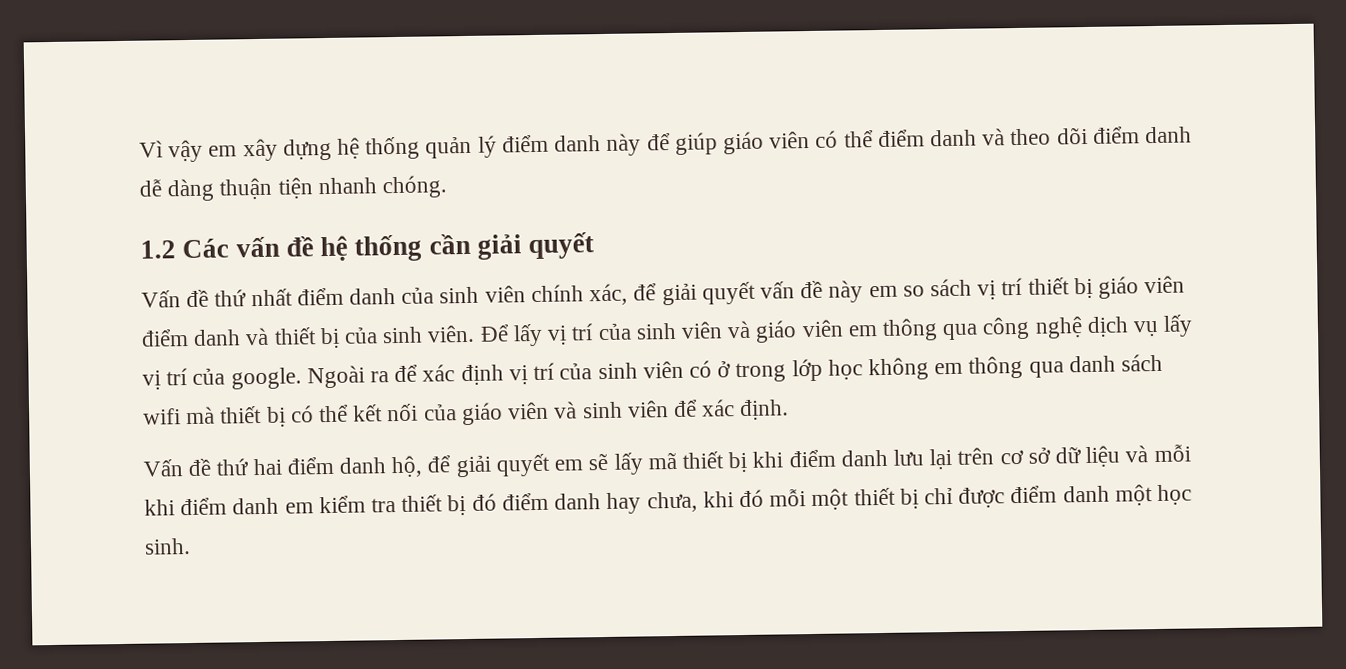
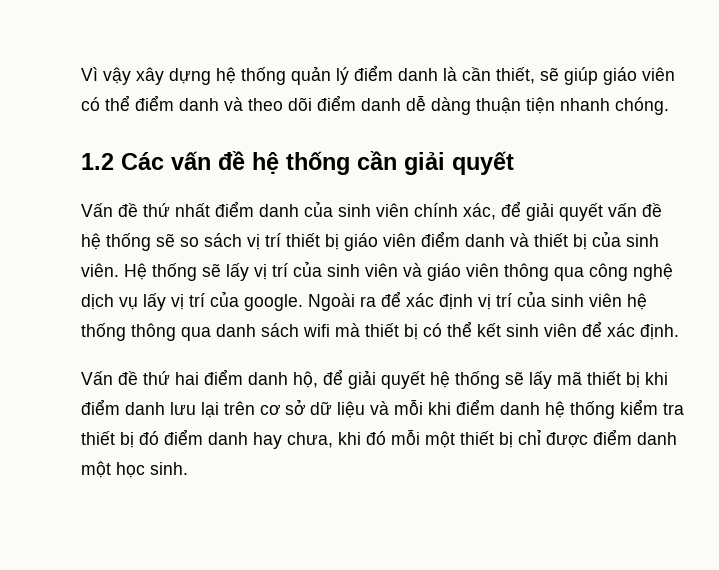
- Vì vậy em xây dựng hệ thống quản lý điểm danh này để giúp giáo viên có thể điểm danh và theo dõi điểm danh dễ dàng thuận tiện nhanh chóng.
+ Vì vậy xây dựng hệ thống quản lý điểm danh là cần thiết, sẽ giúp giáo viên có thể điểm danh và theo dõi điểm danh dễ dàng thuận tiện nhanh chóng.
- Vấn đề thứ nhất điểm danh của sinh viên chính xác, để giải quyết vấn đề này em so sách vị trí thiết bị giáo viên điểm danh và thiết bị của sinh viên.
+ Vấn đề thứ nhất điểm danh của sinh viên chính xác, để giải quyết vấn đề hệ thống sẽ so sách vị trí thiết bị giáo viên điểm danh và thiết bị của sinh viên.
- Để lấy vị trí của sinh viên và giáo viên em thông qua công nghệ dịch vụ lấy vị trí của google.
+ Hệ thống sẽ lấy vị trí của sinh viên và giáo viên thông qua công nghệ dịch vụ lấy vị trí của google.
- Ngoài ra để xác định vị trí của sinh viên có ở trong lớp học không em thông qua danh sách wifi mà thiết bị có thể kết nối của giáo viên và sinh viên để xác định.
+ Ngoài ra để xác định vị trí của sinh viên hệ thống thông qua danh sách wifi mà thiết bị có thể kết sinh viên để xác định.
- Vấn đề thứ hai điểm danh hộ, để giải quyết em sẽ lấy mã thiết bị khi điểm danh lưu lại trên cơ sở dữ liệu và mỗi khi điểm danh em kiểm tra thiết bị đó điểm danh hay chưa, khi đó mỗi một thiết bị chỉ được điểm danh một học sinh.
+ Vấn đề thứ hai điểm danh hộ, để giải quyết hệ thống sẽ lấy mã thiết bị khi điểm danh lưu lại trên cơ sở dữ liệu và mỗi khi điểm danh hệ thống kiểm tra thiết bị đó điểm danh hay chưa, khi đó mỗi một thiết bị chỉ được điểm danh một học sinh.

